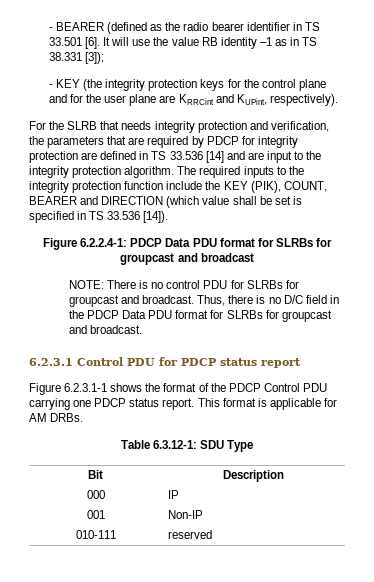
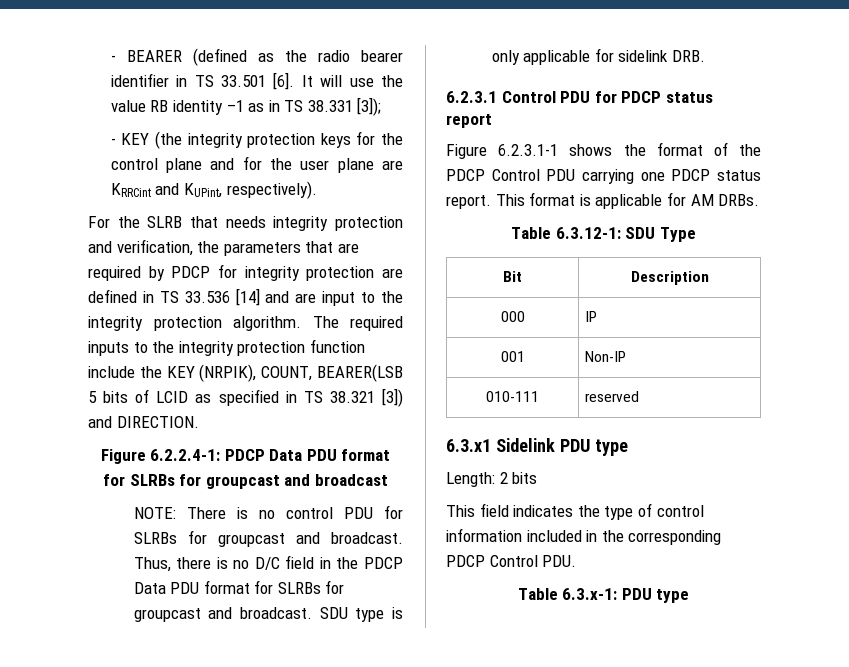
- The required inputs to the integrity protection function include the KEY (PIK), COUNT, BEARER and DIRECTION (which value shall be set is specified in TS 33.536 [14]).
+ The required inputs to the integrity protection function include the KEY (NRPIK), COUNT, BEARER(LSB 5 bits of LCID as specified in TS 38.321 [3]) and DIRECTION.
+ SDU type is only applicable for sidelink DRB.
+ 6.3.x1 Sidelink PDU type
+ Length: 2 bits
+ This field indicates the type of control information included in the corresponding PDCP Control PDU.
+ Table 6.3.x-1: PDU type

